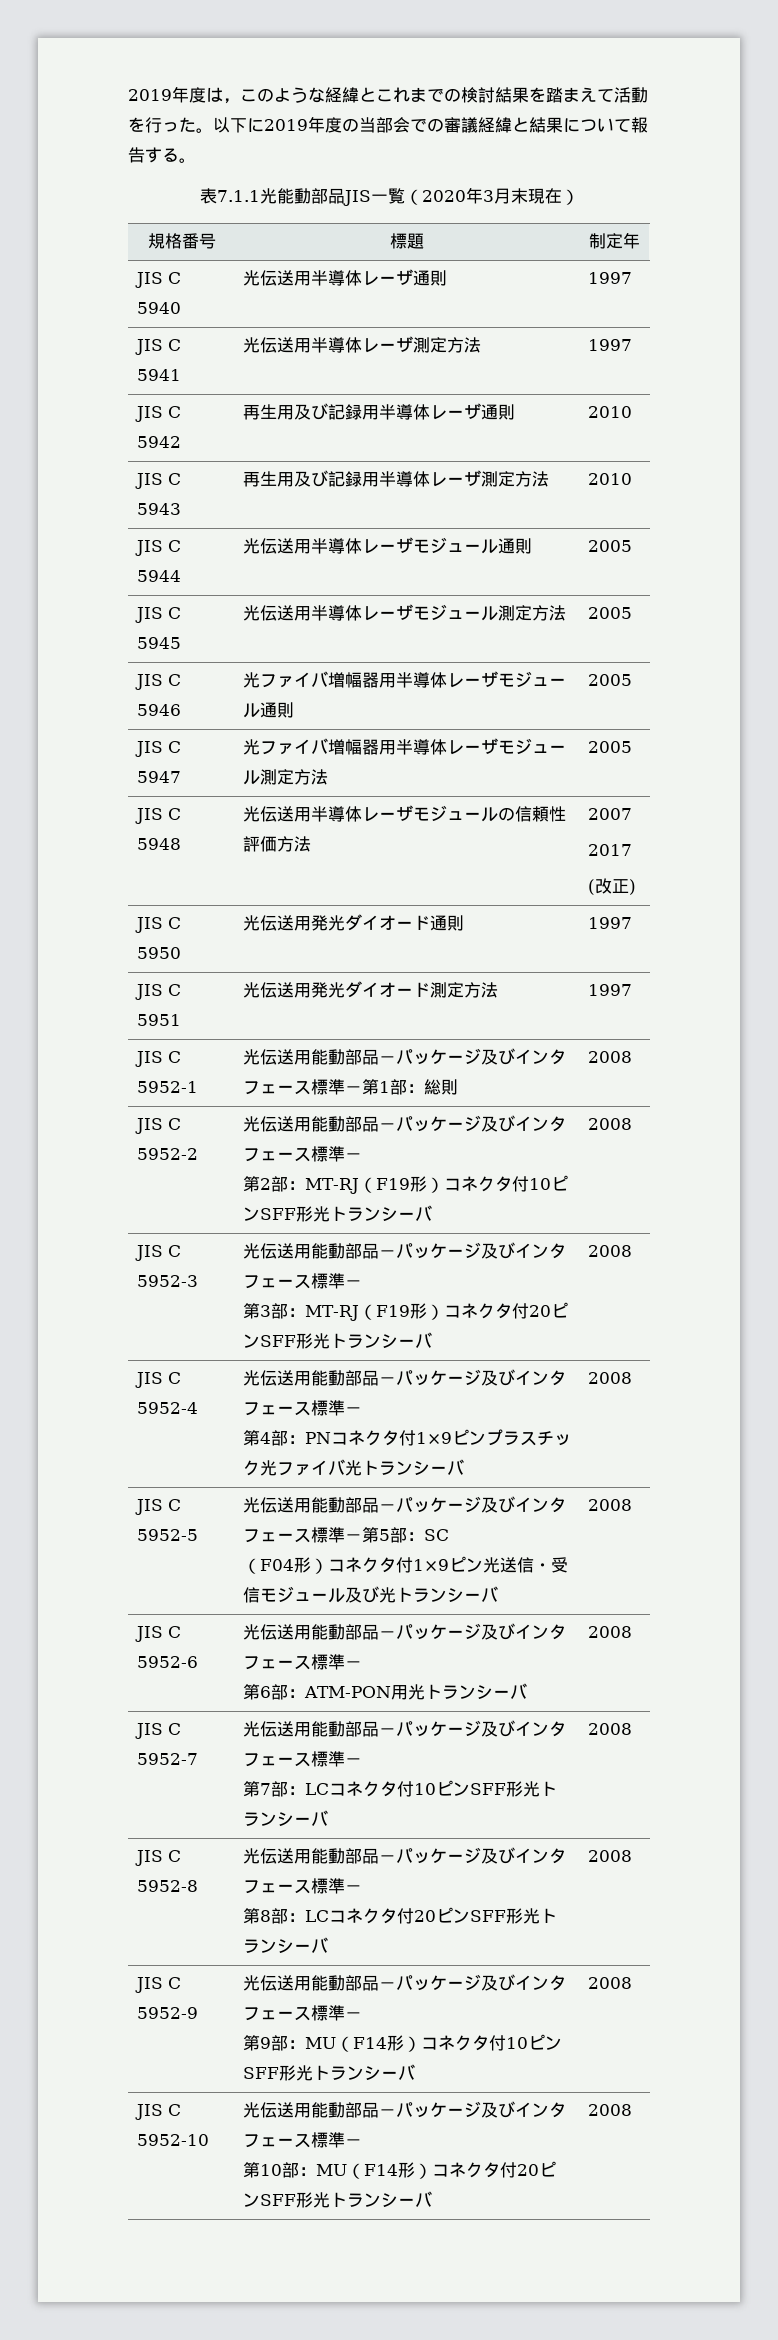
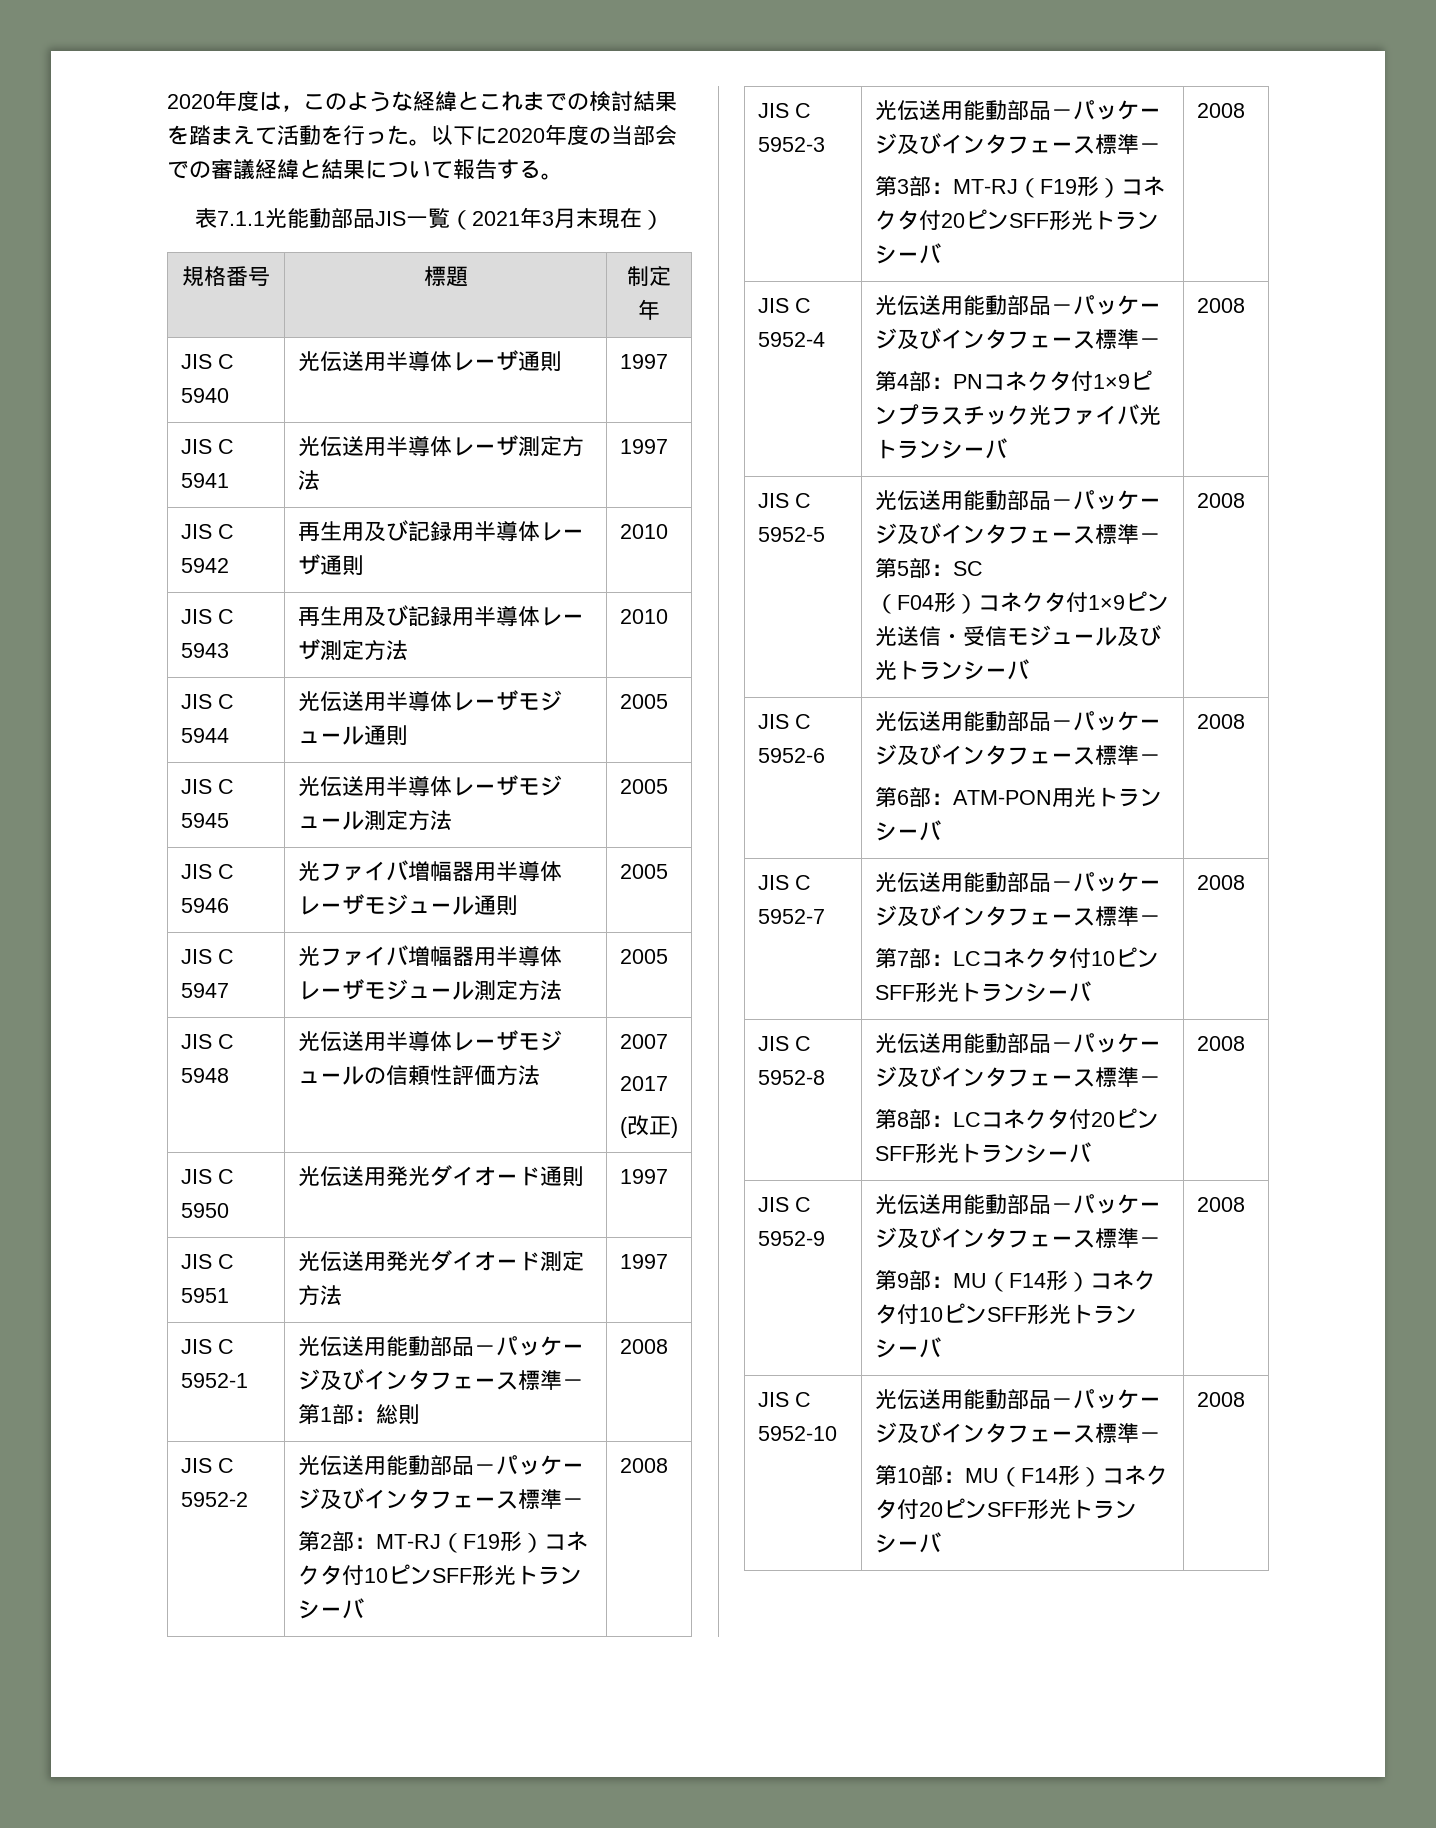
- 2019年度は，このような経緯とこれまでの検討結果を踏まえて活動を行った。
+ 2020年度は，このような経緯とこれまでの検討結果を踏まえて活動を行った。
- 以下に2019年度の当部会での審議経緯と結果について報告する。
+ 以下に2020年度の当部会での審議経緯と結果について報告する。
- 表7.1.1光能動部品JIS一覧（2020年3月末現在）
+ 表7.1.1光能動部品JIS一覧（2021年3月末現在）

